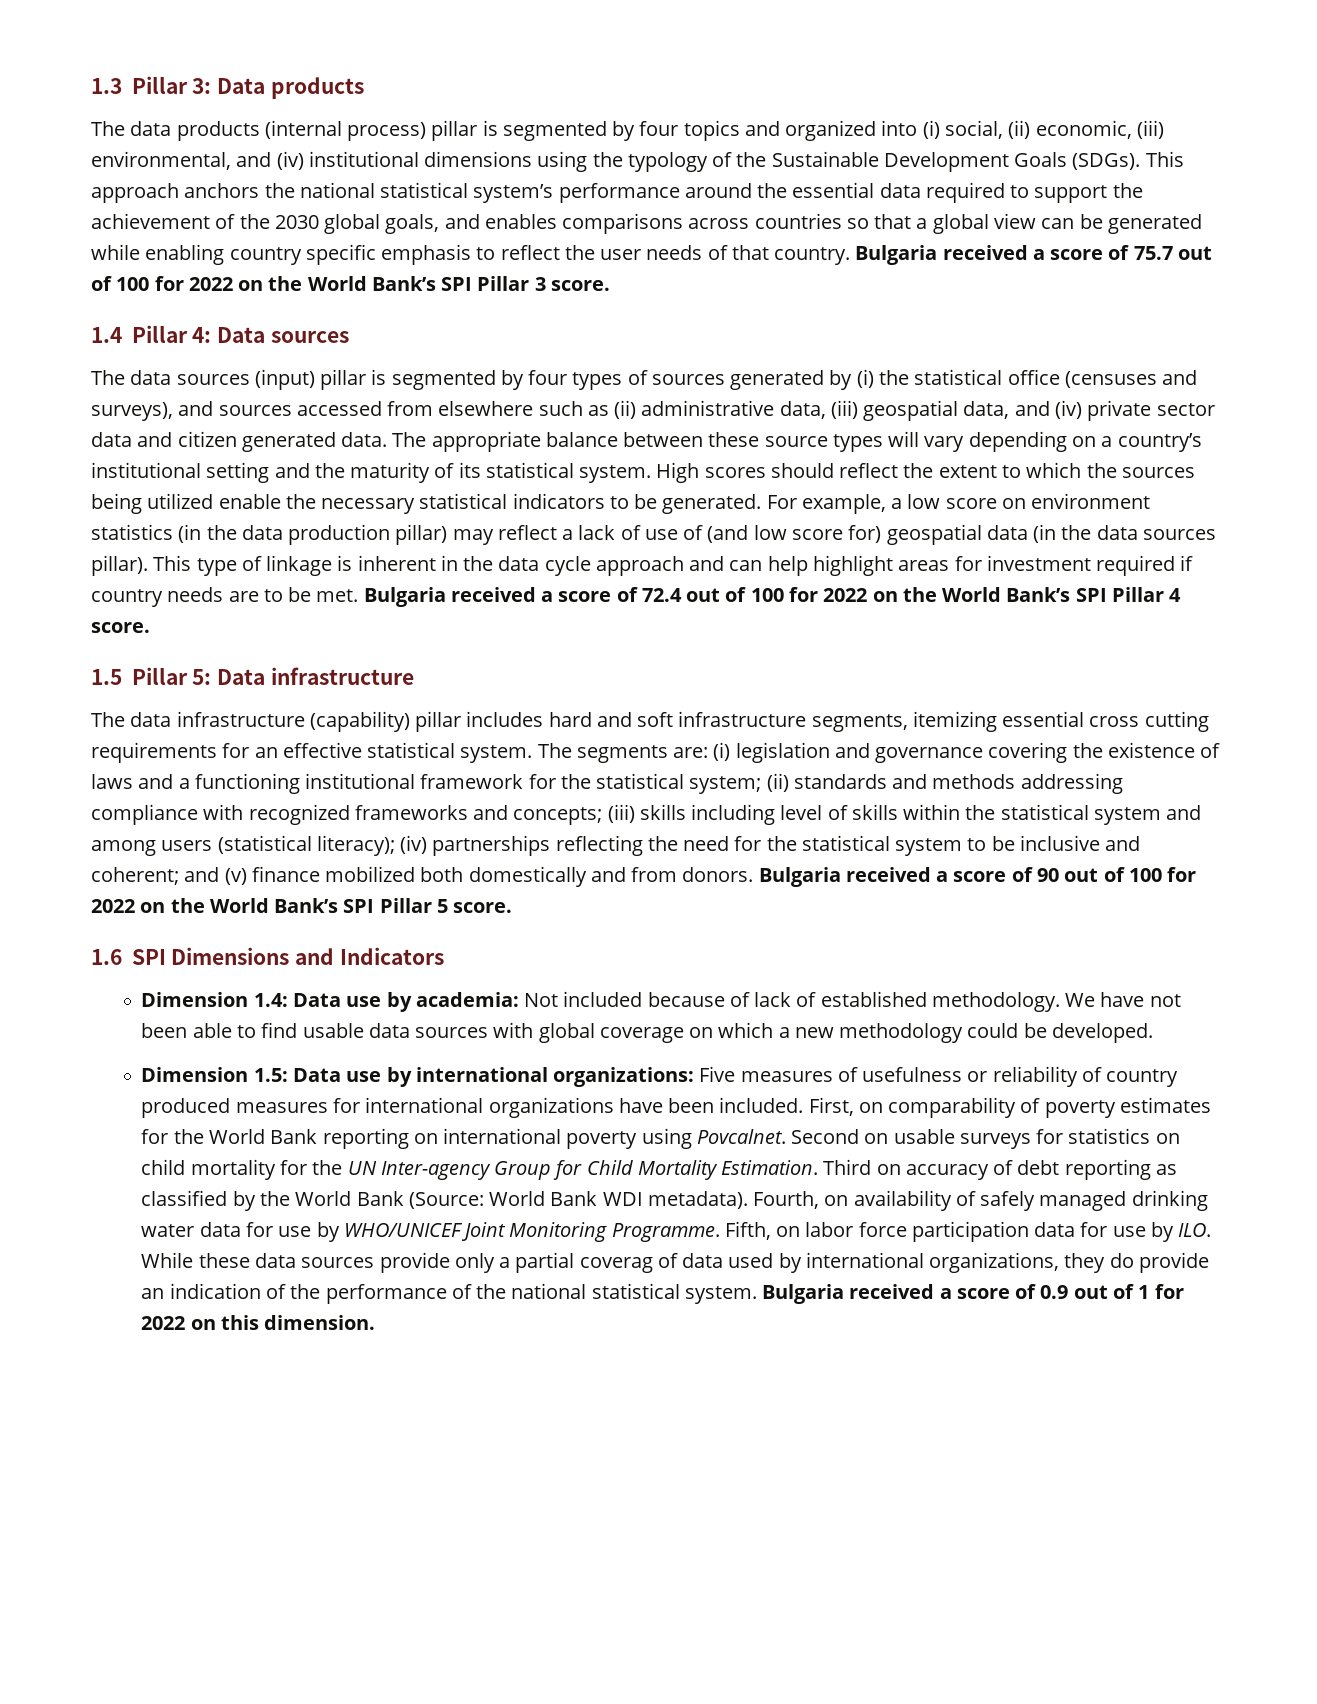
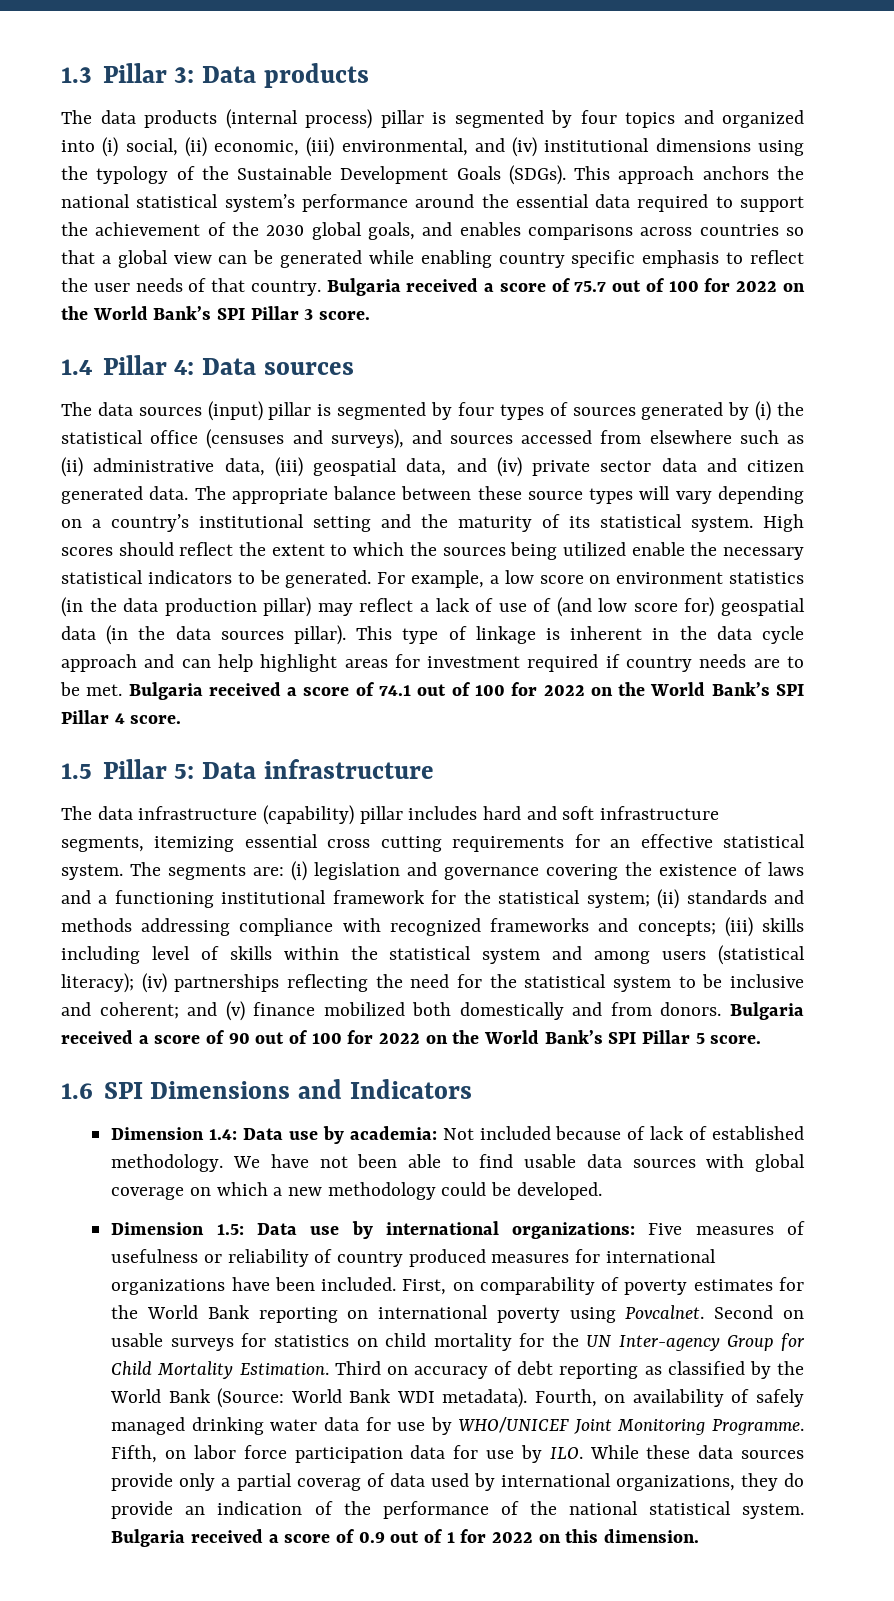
- Bulgaria received a score of 72.4 out of 100 for 2022 on the World Bank’s SPI Pillar 4 score.
+ Bulgaria received a score of 74.1 out of 100 for 2022 on the World Bank’s SPI Pillar 4 score.

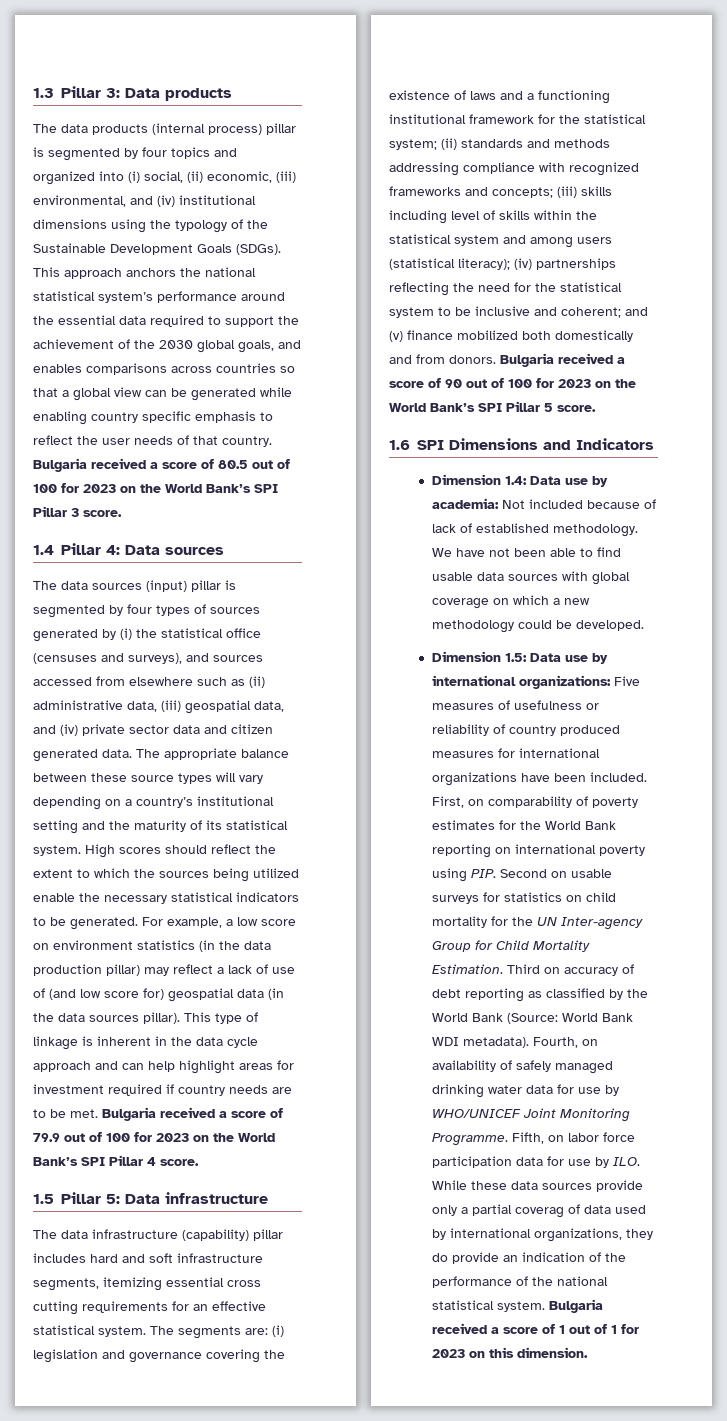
- Bulgaria received a score of 75.7 out of 100 for 2022 on the World Bank’s SPI Pillar 3 score.
+ Bulgaria received a score of 80.5 out of 100 for 2023 on the World Bank’s SPI Pillar 3 score.
- Bulgaria received a score of 74.1 out of 100 for 2022 on the World Bank’s SPI Pillar 4 score.
+ Bulgaria received a score of 79.9 out of 100 for 2023 on the World Bank’s SPI Pillar 4 score.
- Bulgaria received a score of 90 out of 100 for 2022 on the World Bank’s SPI Pillar 5 score.
+ Bulgaria received a score of 90 out of 100 for 2023 on the World Bank’s SPI Pillar 5 score.
- First, on comparability of poverty estimates for the World Bank reporting on international poverty using Povcalnet. Second on usable surveys for statistics on child mortality for the UN Inter-agency Group for Child Mortality Estimation.
+ First, on comparability of poverty estimates for the World Bank reporting on international poverty using PIP. Second on usable surveys for statistics on child mortality for the UN Inter-agency Group for Child Mortality Estimation.
- Bulgaria received a score of 0.9 out of 1 for 2022 on this dimension.
+ Bulgaria received a score of 1 out of 1 for 2023 on this dimension.

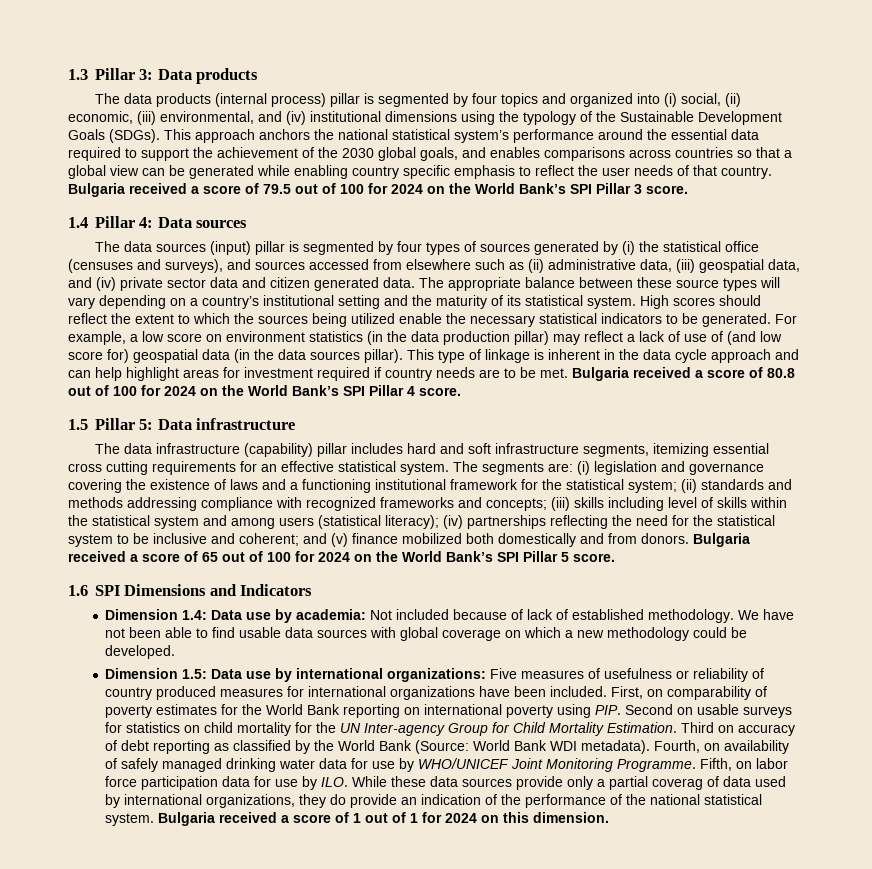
- Bulgaria received a score of 80.5 out of 100 for 2023 on the World Bank’s SPI Pillar 3 score.
+ Bulgaria received a score of 79.5 out of 100 for 2024 on the World Bank’s SPI Pillar 3 score.
- Bulgaria received a score of 79.9 out of 100 for 2023 on the World Bank’s SPI Pillar 4 score.
+ Bulgaria received a score of 80.8 out of 100 for 2024 on the World Bank’s SPI Pillar 4 score.
- Bulgaria received a score of 90 out of 100 for 2023 on the World Bank’s SPI Pillar 5 score.
+ Bulgaria received a score of 65 out of 100 for 2024 on the World Bank’s SPI Pillar 5 score.
- Bulgaria received a score of 1 out of 1 for 2023 on this dimension.
+ Bulgaria received a score of 1 out of 1 for 2024 on this dimension.

